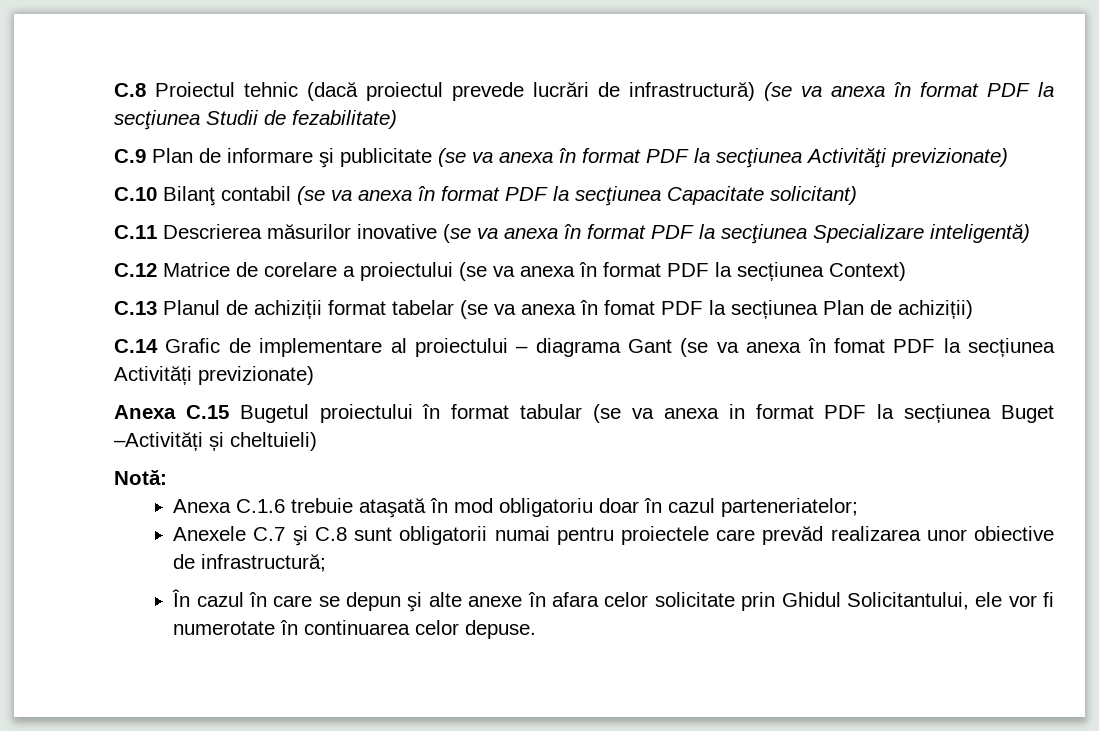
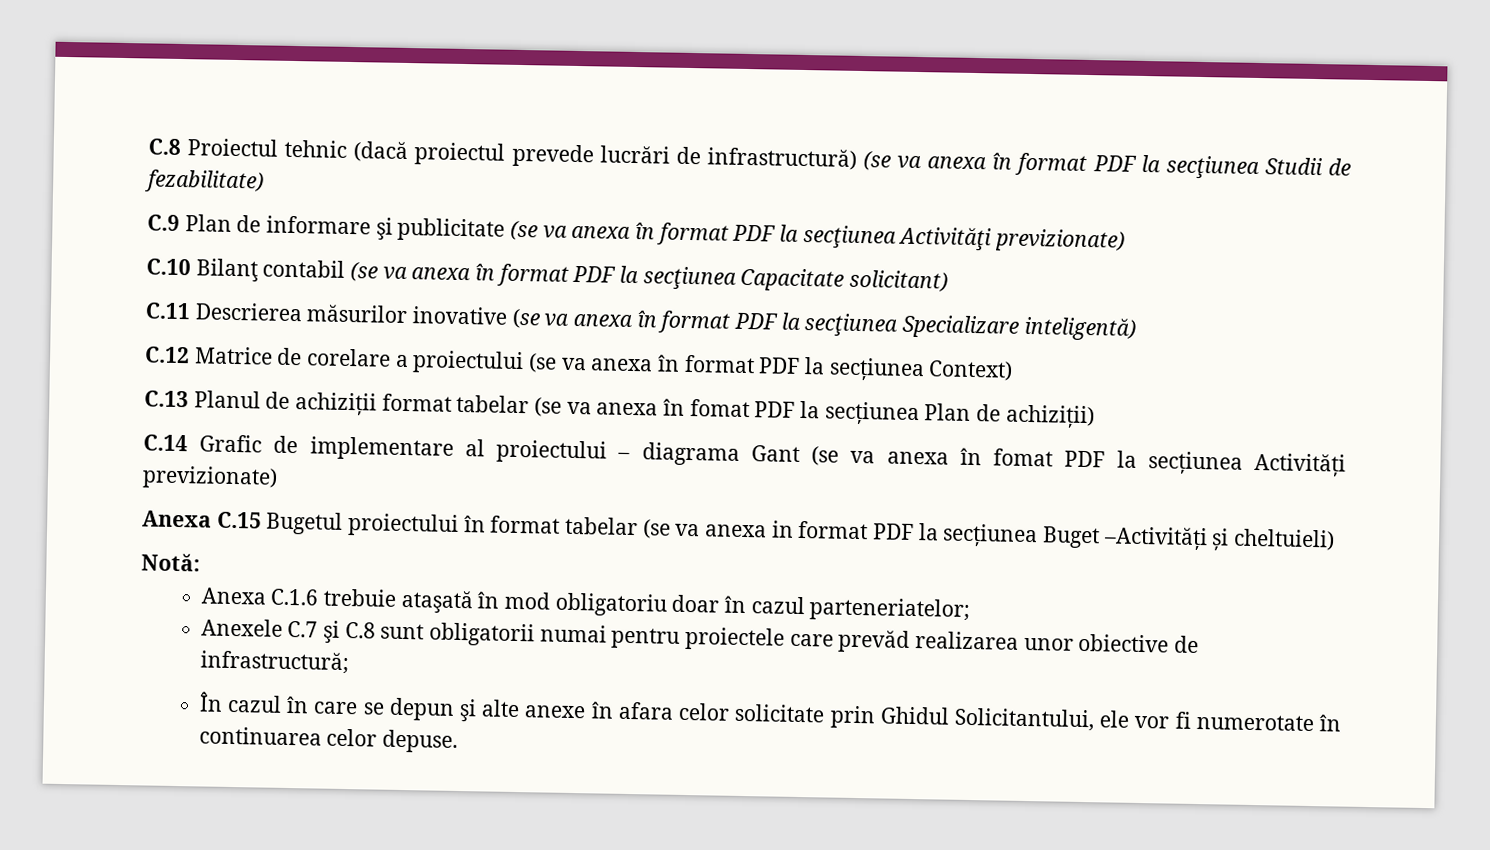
- Anexa C.15 Bugetul proiectului în format tabular (se va anexa in format PDF la secțiunea Buget –Activități și cheltuieli)
+ Anexa C.15 Bugetul proiectului în format tabelar (se va anexa in format PDF la secțiunea Buget –Activități și cheltuieli)

